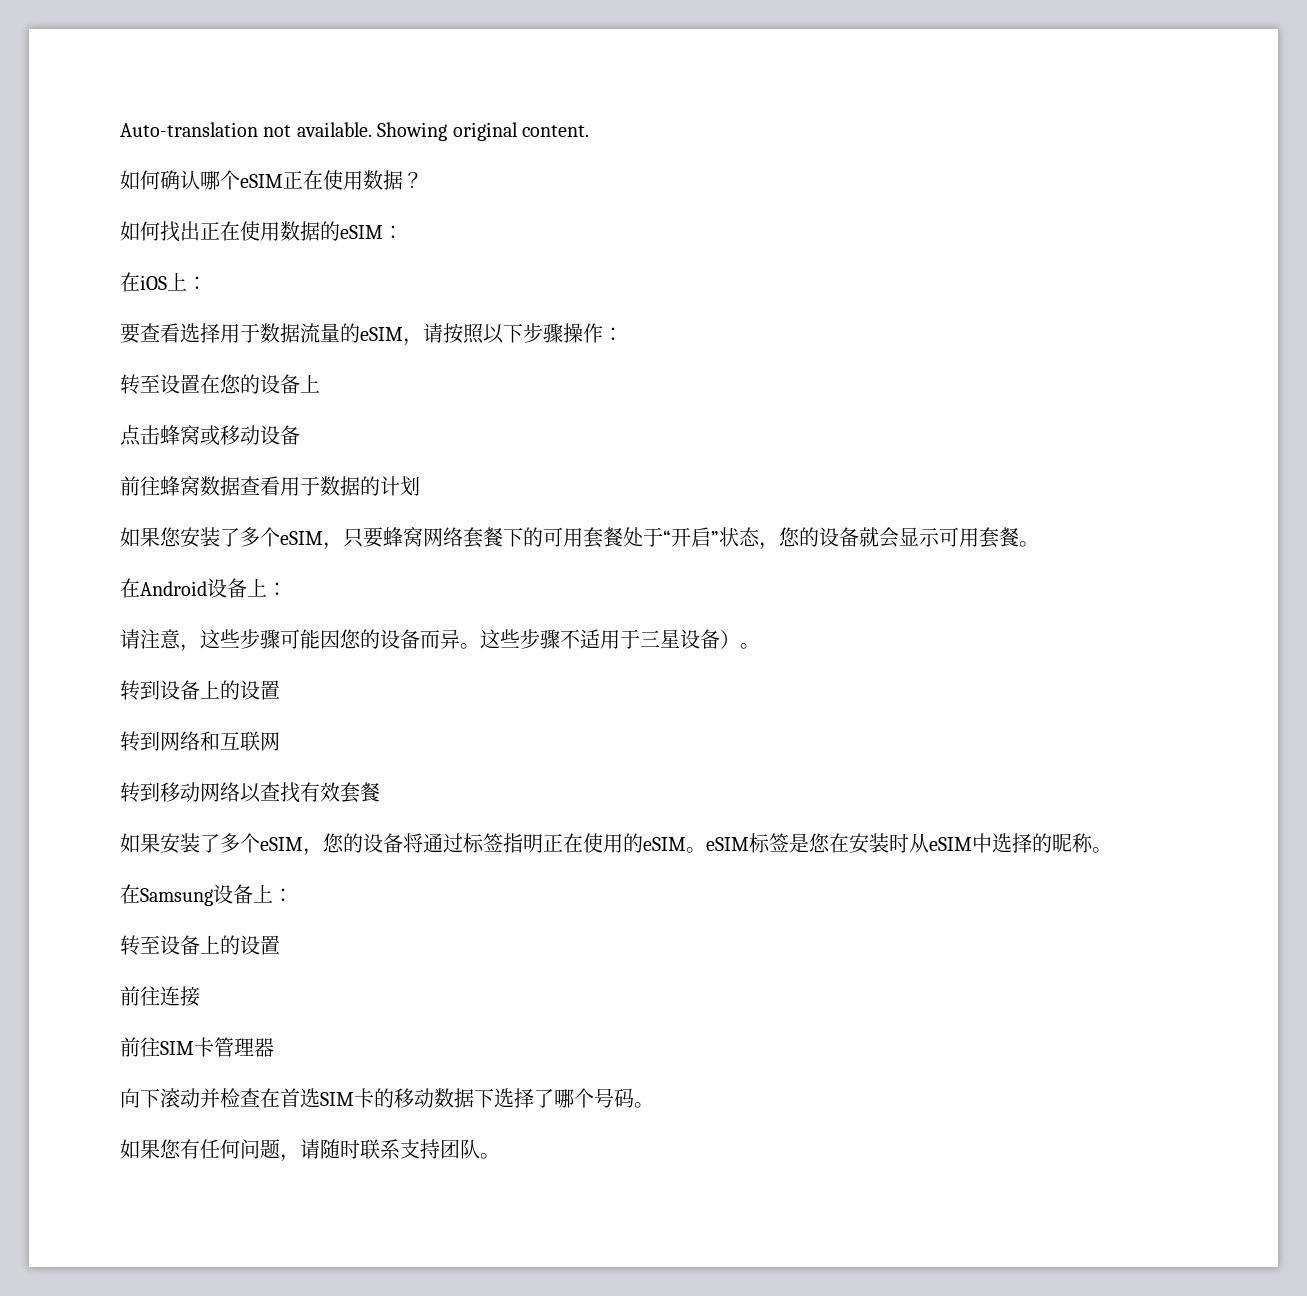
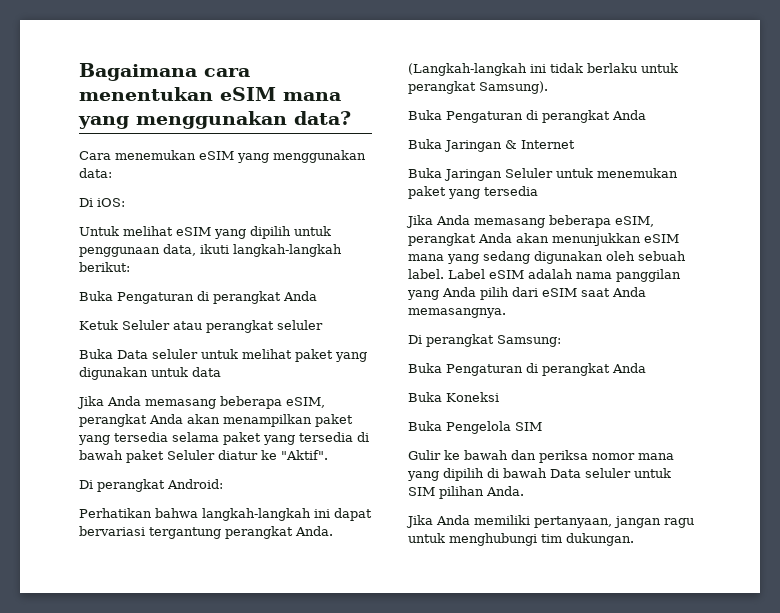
- Auto-translation not available. Showing original content.
- 如何确认哪个eSIM正在使用数据？
- 如何找出正在使用数据的eSIM：
- 在iOS上：
- 要查看选择用于数据流量的eSIM，请按照以下步骤操作：
- 转至设置在您的设备上
- 点击蜂窝或移动设备
- 前往蜂窝数据查看用于数据的计划
- 如果您安装了多个eSIM，只要蜂窝网络套餐下的可用套餐处于“开启”状态，您的设备就会显示可用套餐。
- 在Android设备上：
- 请注意，这些步骤可能因您的设备而异。这些步骤不适用于三星设备）。
- 转到设备上的设置
- 转到网络和互联网
- 转到移动网络以查找有效套餐
- 如果安装了多个eSIM，您的设备将通过标签指明正在使用的eSIM。eSIM标签是您在安装时从eSIM中选择的昵称。
- 在Samsung设备上：
- 转至设备上的设置
- 前往连接
- 前往SIM卡管理器
- 向下滚动并检查在首选SIM卡的移动数据下选择了哪个号码。
- 如果您有任何问题，请随时联系支持团队。
+ Bagaimana cara menentukan eSIM mana yang menggunakan data?
+ Cara menemukan eSIM yang menggunakan data:
+ Di iOS:
+ Untuk melihat eSIM yang dipilih untuk penggunaan data, ikuti langkah-langkah berikut:
+ Buka Pengaturan di perangkat Anda
+ Ketuk Seluler atau perangkat seluler
+ Buka Data seluler untuk melihat paket yang digunakan untuk data
+ Jika Anda memasang beberapa eSIM, perangkat Anda akan menampilkan paket yang tersedia selama paket yang tersedia di bawah paket Seluler diatur ke "Aktif".
+ Di perangkat Android:
+ Perhatikan bahwa langkah-langkah ini dapat bervariasi tergantung perangkat Anda. (Langkah-langkah ini tidak berlaku untuk perangkat Samsung).
+ Buka Pengaturan di perangkat Anda
+ Buka Jaringan & Internet
+ Buka Jaringan Seluler untuk menemukan paket yang tersedia
+ Jika Anda memasang beberapa eSIM, perangkat Anda akan menunjukkan eSIM mana yang sedang digunakan oleh sebuah label. Label eSIM adalah nama panggilan yang Anda pilih dari eSIM saat Anda memasangnya.
+ Di perangkat Samsung:
+ Buka Pengaturan di perangkat Anda
+ Buka Koneksi
+ Buka Pengelola SIM
+ Gulir ke bawah dan periksa nomor mana yang dipilih di bawah Data seluler untuk SIM pilihan Anda.
+ Jika Anda memiliki pertanyaan, jangan ragu untuk menghubungi tim dukungan.

